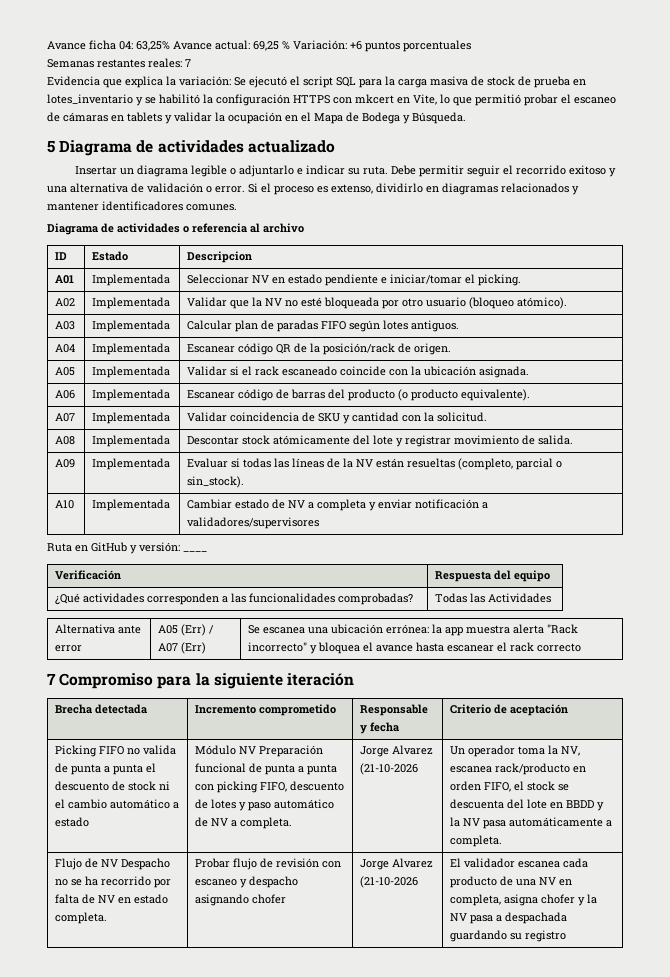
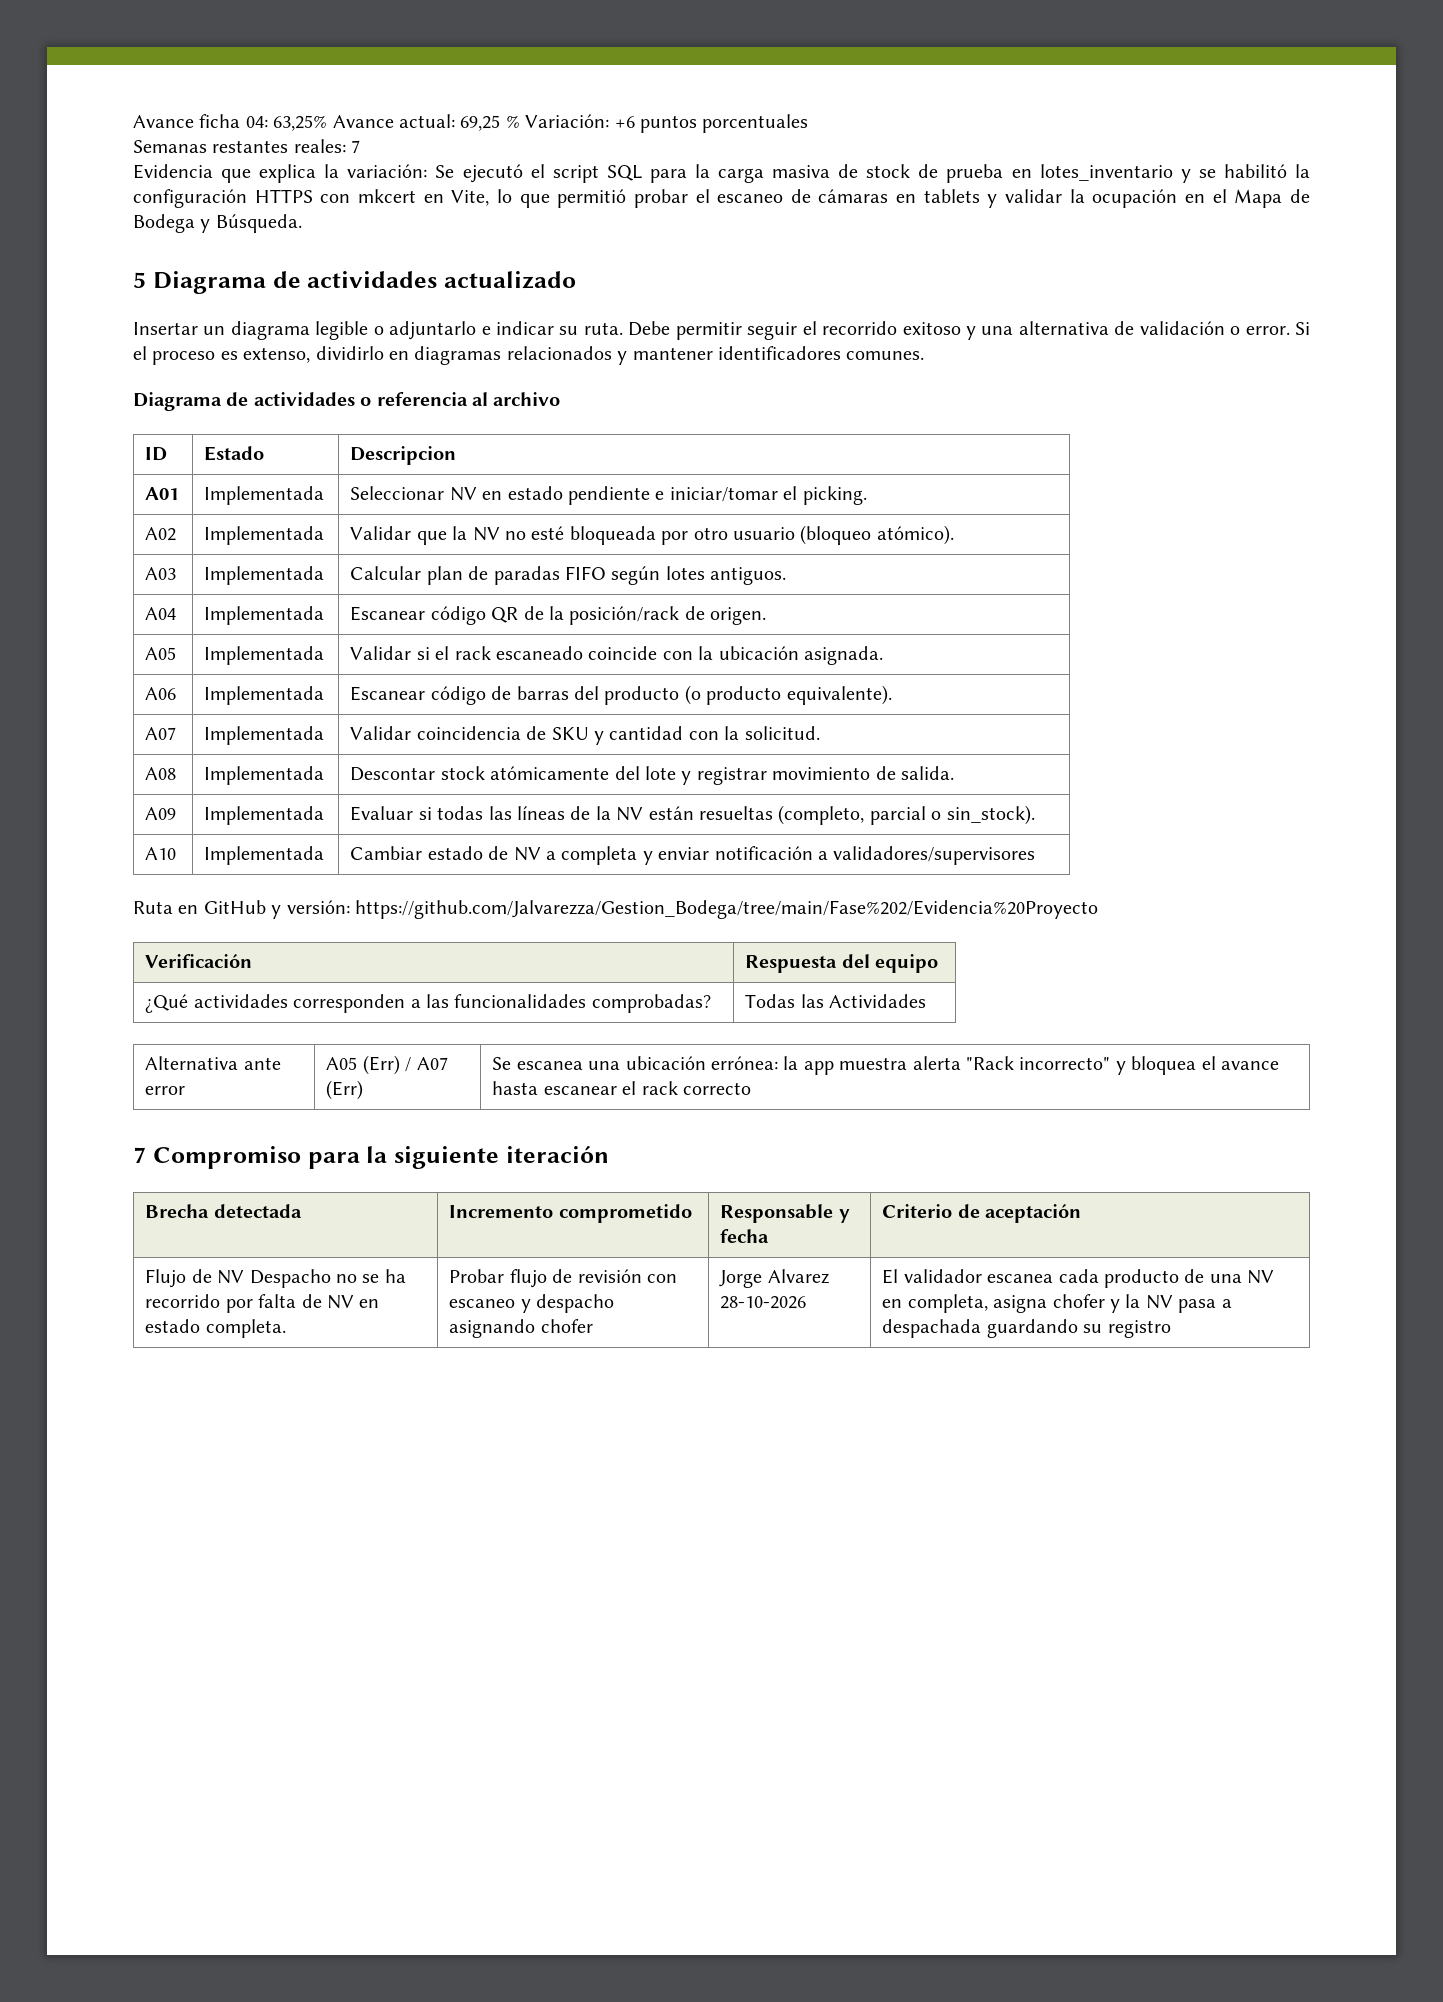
- Ruta en GitHub y versión: ____
+ Ruta en GitHub y versión: https://github.com/Jalvarezza/Gestion_Bodega/tree/main/Fase%202/Evidencia%20Proyecto
- Picking FIFO no valida de punta a punta el descuento de stock ni el cambio automático a estado | Módulo NV Preparación funcional de punta a punta con picking FIFO, descuento de lotes y paso automático de NV a completa. | Jorge Alvarez (21-10-2026 | Un operador toma la NV, escanea rack/producto en orden FIFO, el stock se descuenta del lote en BBDD y la NV pasa automáticamente a completa.
- Probar flujo de revisión con escaneo y despacho asignando chofer | Jorge Alvarez (21-10-2026
+ Probar flujo de revisión con escaneo y despacho asignando chofer | Jorge Alvarez 28-10-2026

